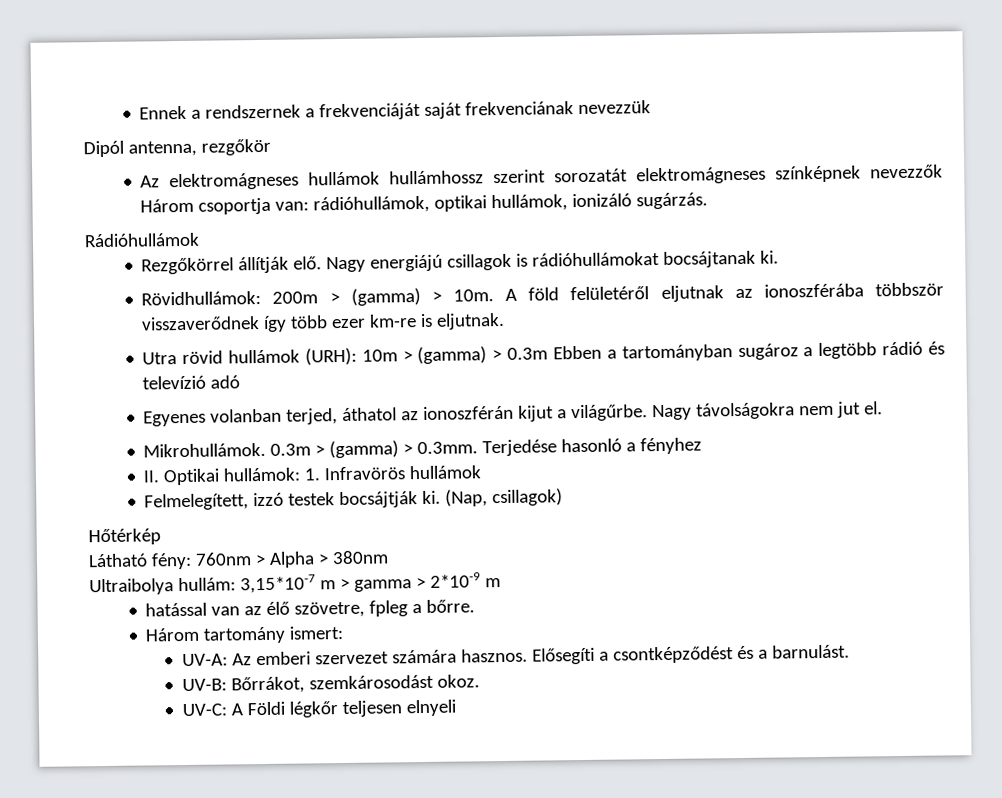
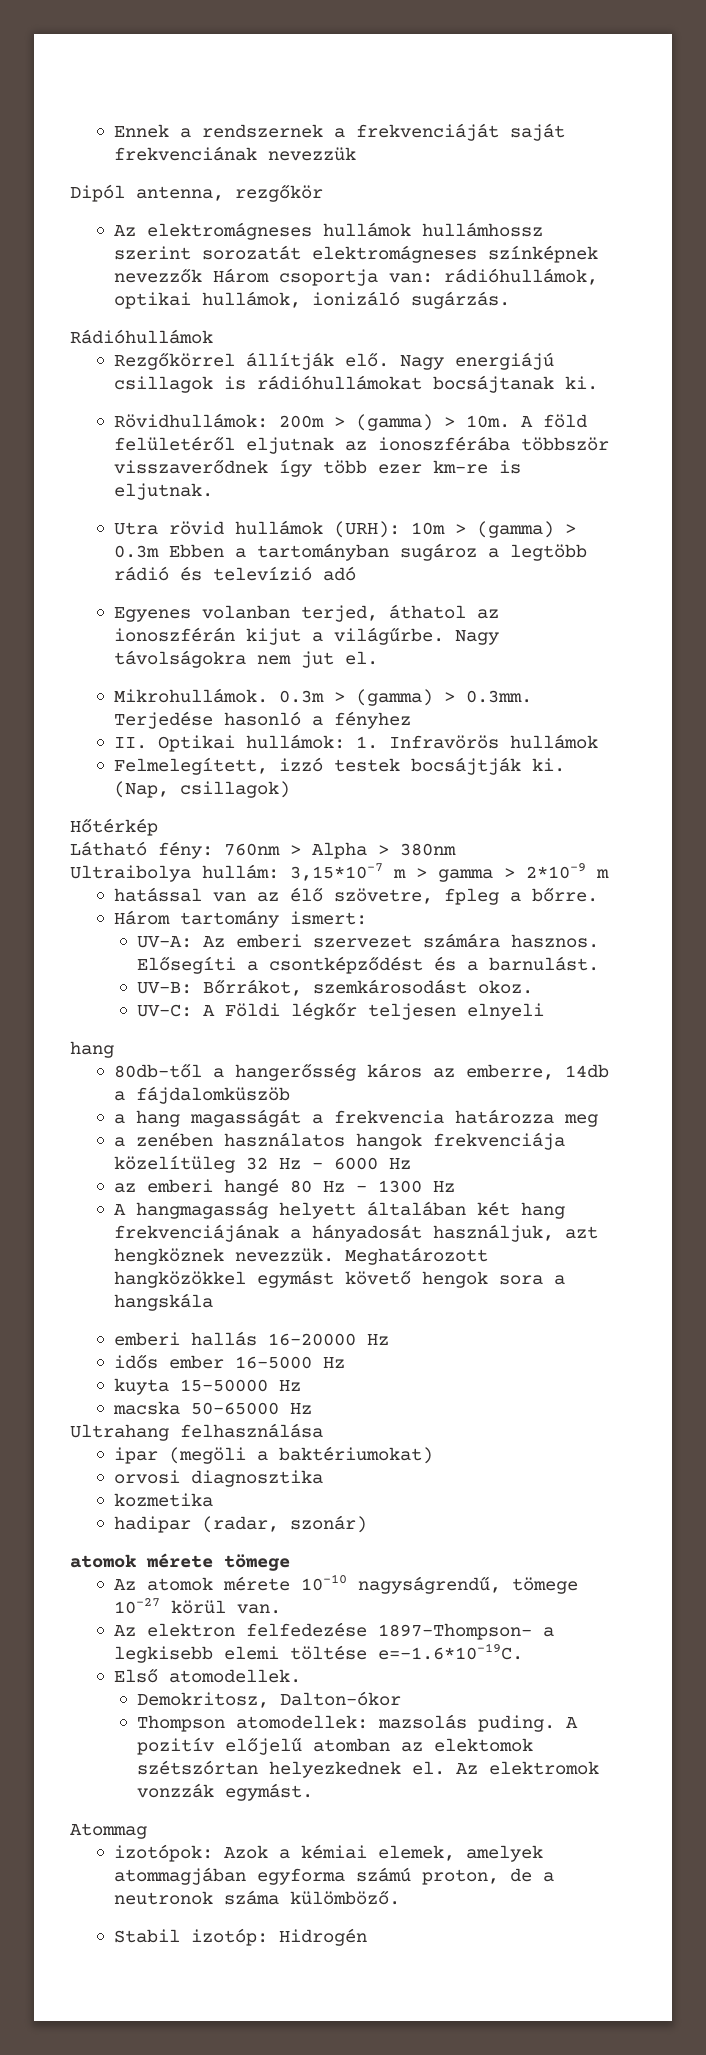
  UV-C: A Földi légkőr teljesen elnyeli
+ hang
+ 80db-től a hangerősség káros az emberre, 14db a fájdalomküszöb
+ a hang magasságát a frekvencia határozza meg
+ a zenében használatos hangok frekvenciája közelítüleg 32 Hz – 6000 Hz
+ az emberi hangé 80 Hz – 1300 Hz
+ A hangmagasság helyett általában két hang frekvenciájának a hányadosát használjuk, azt hengköznek nevezzük. Meghatározott hangközökkel egymást követő hengok sora a hangskála
+ emberi hallás 16-20000 Hz
+ idős ember 16-5000 Hz
+ kuyta 15-50000 Hz
+ macska 50-65000 Hz
+ Ultrahang felhasználása
+ ipar (megöli a baktériumokat)
+ orvosi diagnosztika
+ kozmetika
+ hadipar (radar, szonár)
+ atomok mérete tömege
+ Az atomok mérete 10-10 nagyságrendű, tömege 10-27 körül van.
+ Az elektron felfedezése 1897-Thompson- a legkisebb elemi töltése e=-1.6*10-19C.
+ Első atomodellek.
+ Demokritosz, Dalton-ókor
+ Thompson atomodellek: mazsolás puding. A pozitív előjelű atomban az elektomok szétszórtan helyezkednek el. Az elektromok vonzzák egymást.
+ Atommag
+ izotópok: Azok a kémiai elemek, amelyek atommagjában egyforma számú proton, de a neutronok száma külömböző.
+ Stabil izotóp: Hidrogén

